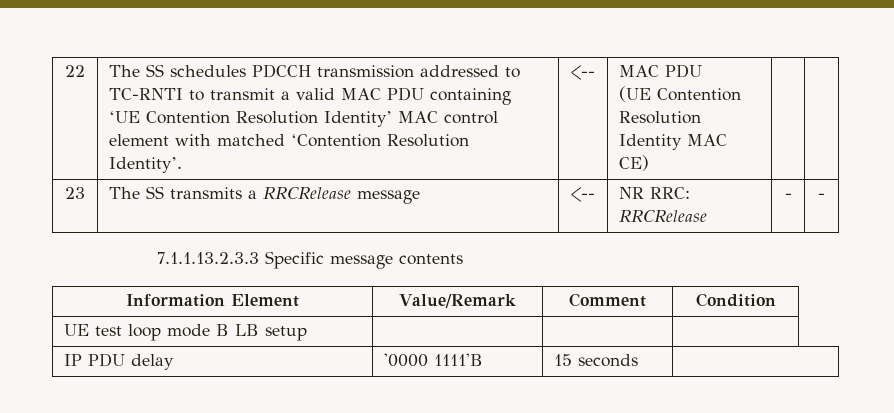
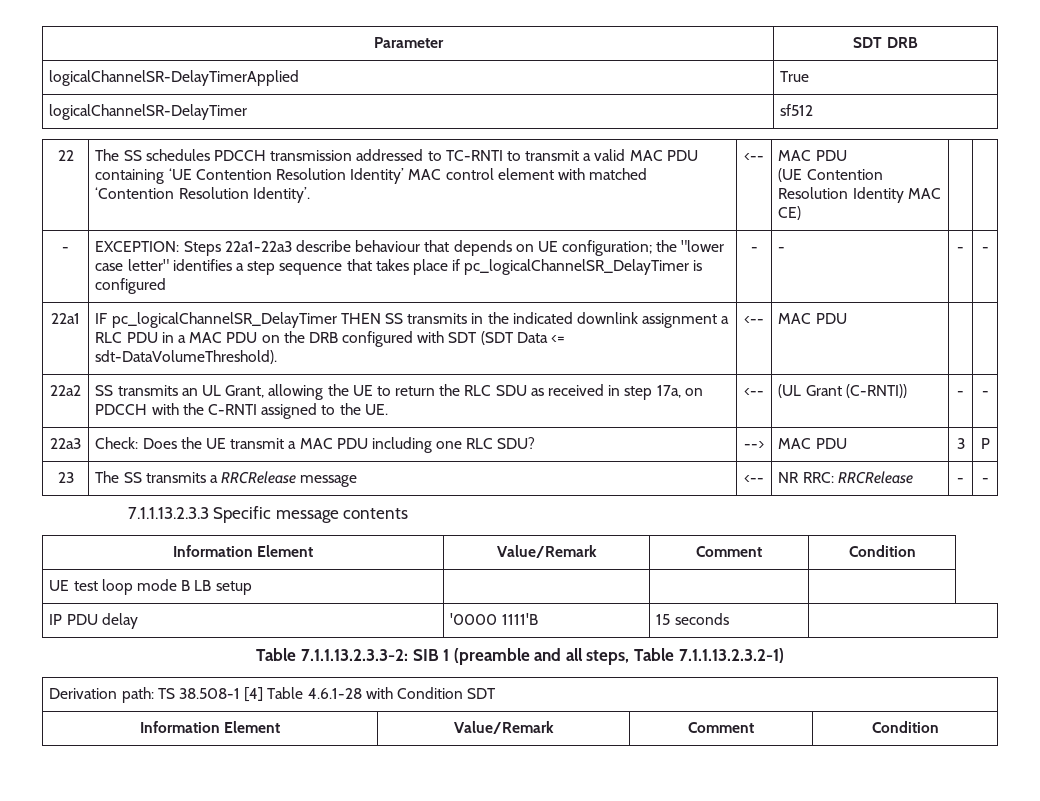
+ Parameter | SDT DRB
+ logicalChannelSR-DelayTimerApplied | True
+ logicalChannelSR-DelayTimer | sf512
+ - | EXCEPTION: Steps 22a1-22a3 describe behaviour that depends on UE configuration; the "lower case letter" identifies a step sequence that takes place if pc_logicalChannelSR_DelayTimer is configured | - | - | - | -
+ 22a1 | IF pc_logicalChannelSR_DelayTimer THEN SS transmits in the indicated downlink assignment a RLC PDU in a MAC PDU on the DRB configured with SDT (SDT Data <= sdt-DataVolumeThreshold). | <-- | MAC PDU | |
+ 22a2 | SS transmits an UL Grant, allowing the UE to return the RLC SDU as received in step 17a, on PDCCH with the C-RNTI assigned to the UE. | <-- | (UL Grant (C-RNTI)) | - | -
+ 22a3 | Check: Does the UE transmit a MAC PDU including one RLC SDU? | --> | MAC PDU | 3 | P
+ Table 7.1.1.13.2.3.3-2: SIB 1 (preamble and all steps, Table 7.1.1.13.2.3.2-1)
+ Derivation path: TS 38.508-1 [4] Table 4.6.1-28 with Condition SDT
+ Information Element | Value/Remark | Comment | Condition

